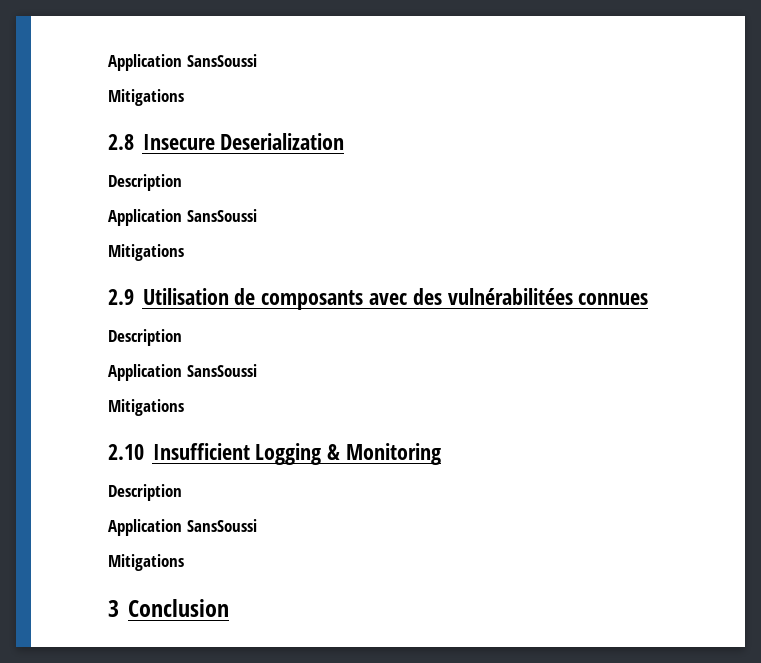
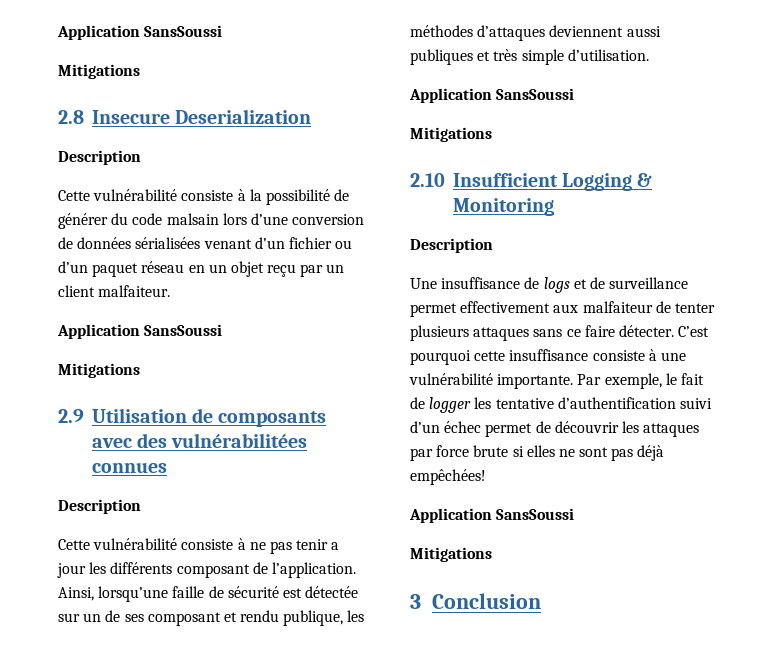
+ Cette vulnérabilité consiste à la possibilité de générer du code malsain lors d’une conversion de données sérialisées venant d’un fichier ou d’un paquet réseau en un objet reçu par un client malfaiteur.
+ Cette vulnérabilité consiste à ne pas tenir a jour les différents composant de l’application. Ainsi, lorsqu’une faille de sécurité est détectée sur un de ses composant et rendu publique, les méthodes d’attaques deviennent aussi publiques et très simple d’utilisation.
+ Une insuffisance de logs et de surveillance permet effectivement aux malfaiteur de tenter plusieurs attaques sans ce faire détecter. C’est pourquoi cette insuffisance consiste à une vulnérabilité importante. Par exemple, le fait de logger les tentative d’authentification suivi d’un échec permet de découvrir les attaques par force brute si elles ne sont pas déjà empêchées!

